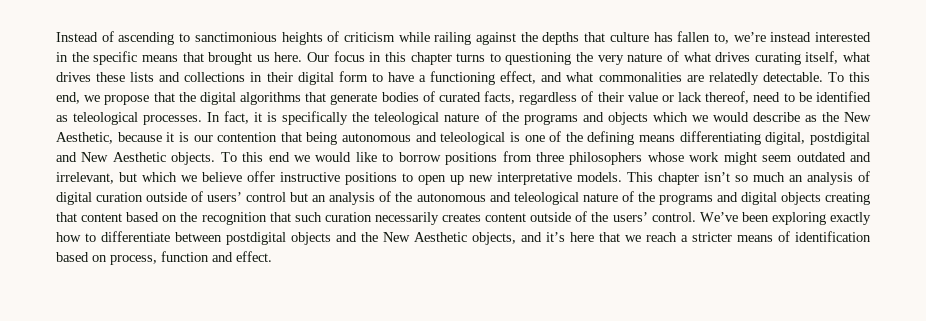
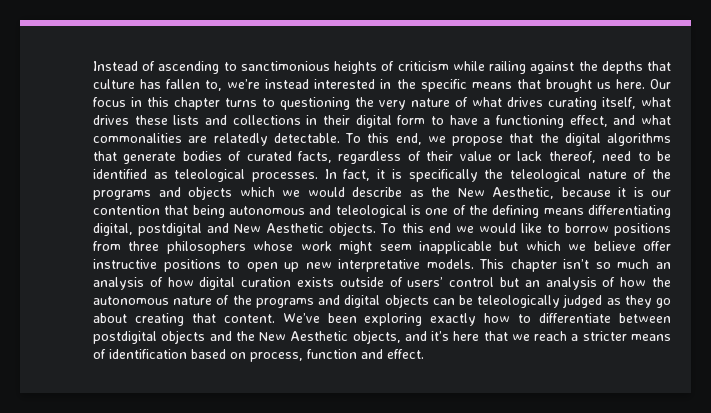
- To this end we would like to borrow positions from three philosophers whose work might seem outdated and irrelevant, but which we believe offer instructive positions to open up new interpretative models.
+ To this end we would like to borrow positions from three philosophers whose work might seem inapplicable but which we believe offer instructive positions to open up new interpretative models.
- This chapter isn’t so much an analysis of digital curation outside of users’ control but an analysis of the autonomous and teleological nature of the programs and digital objects creating that content based on the recognition that such curation necessarily creates content outside of the users’ control.
+ This chapter isn’t so much an analysis of how digital curation exists outside of users’ control but an analysis of how the autonomous nature of the programs and digital objects can be teleologically judged as they go about creating that content.

